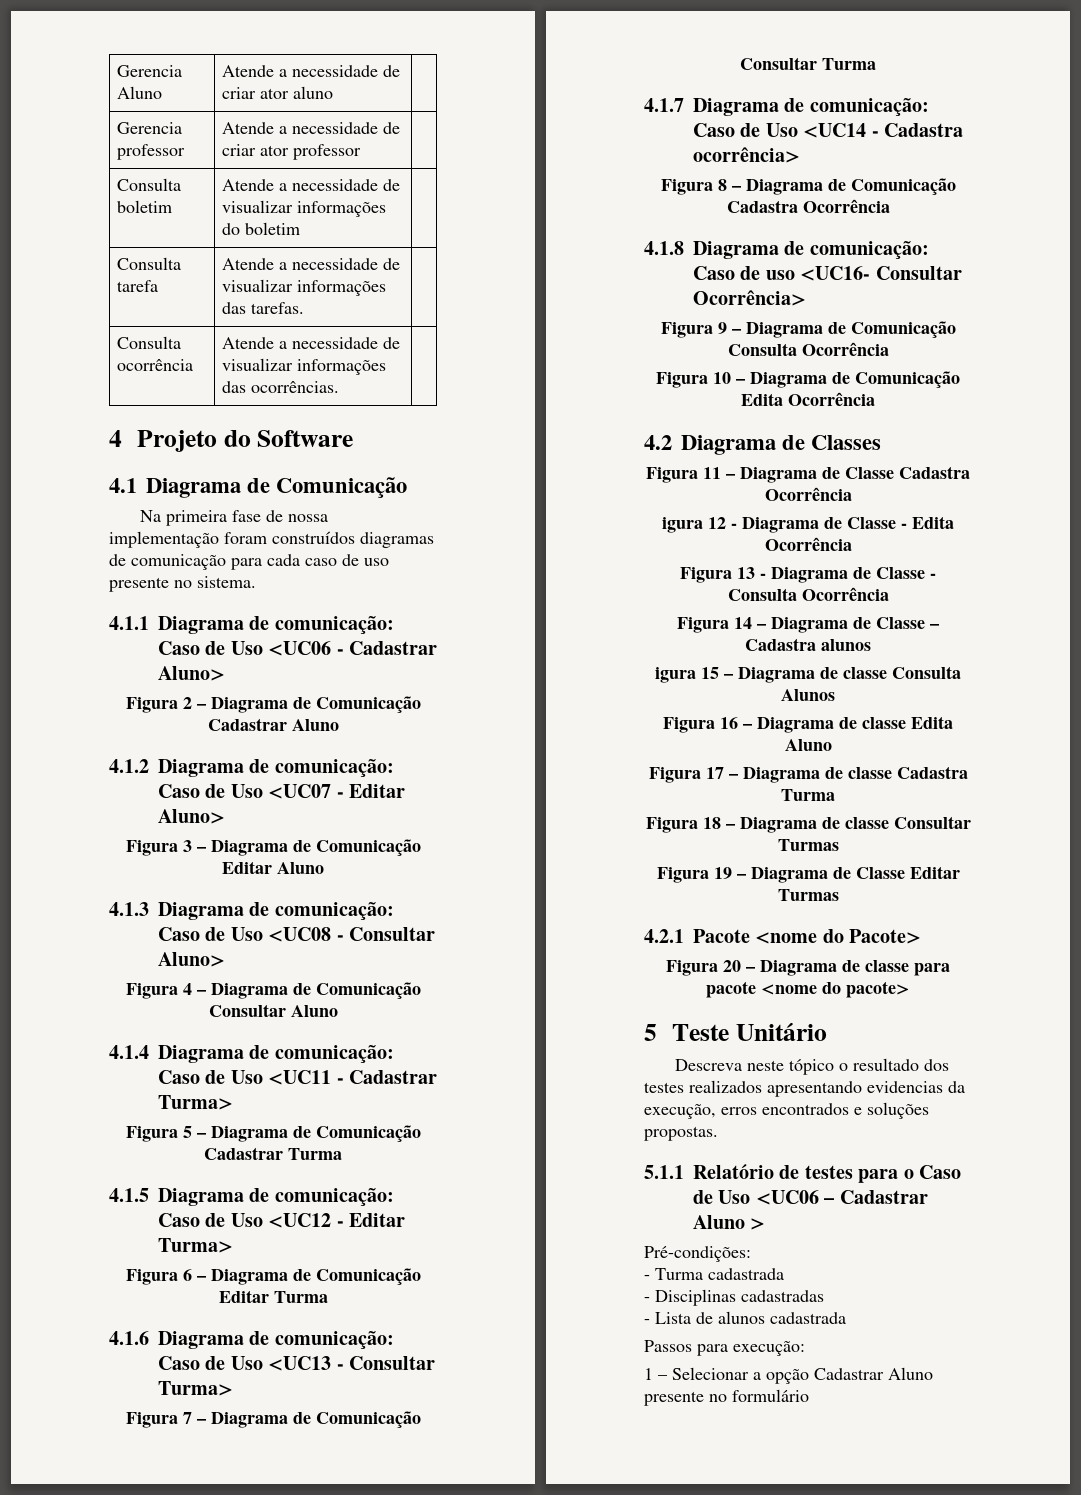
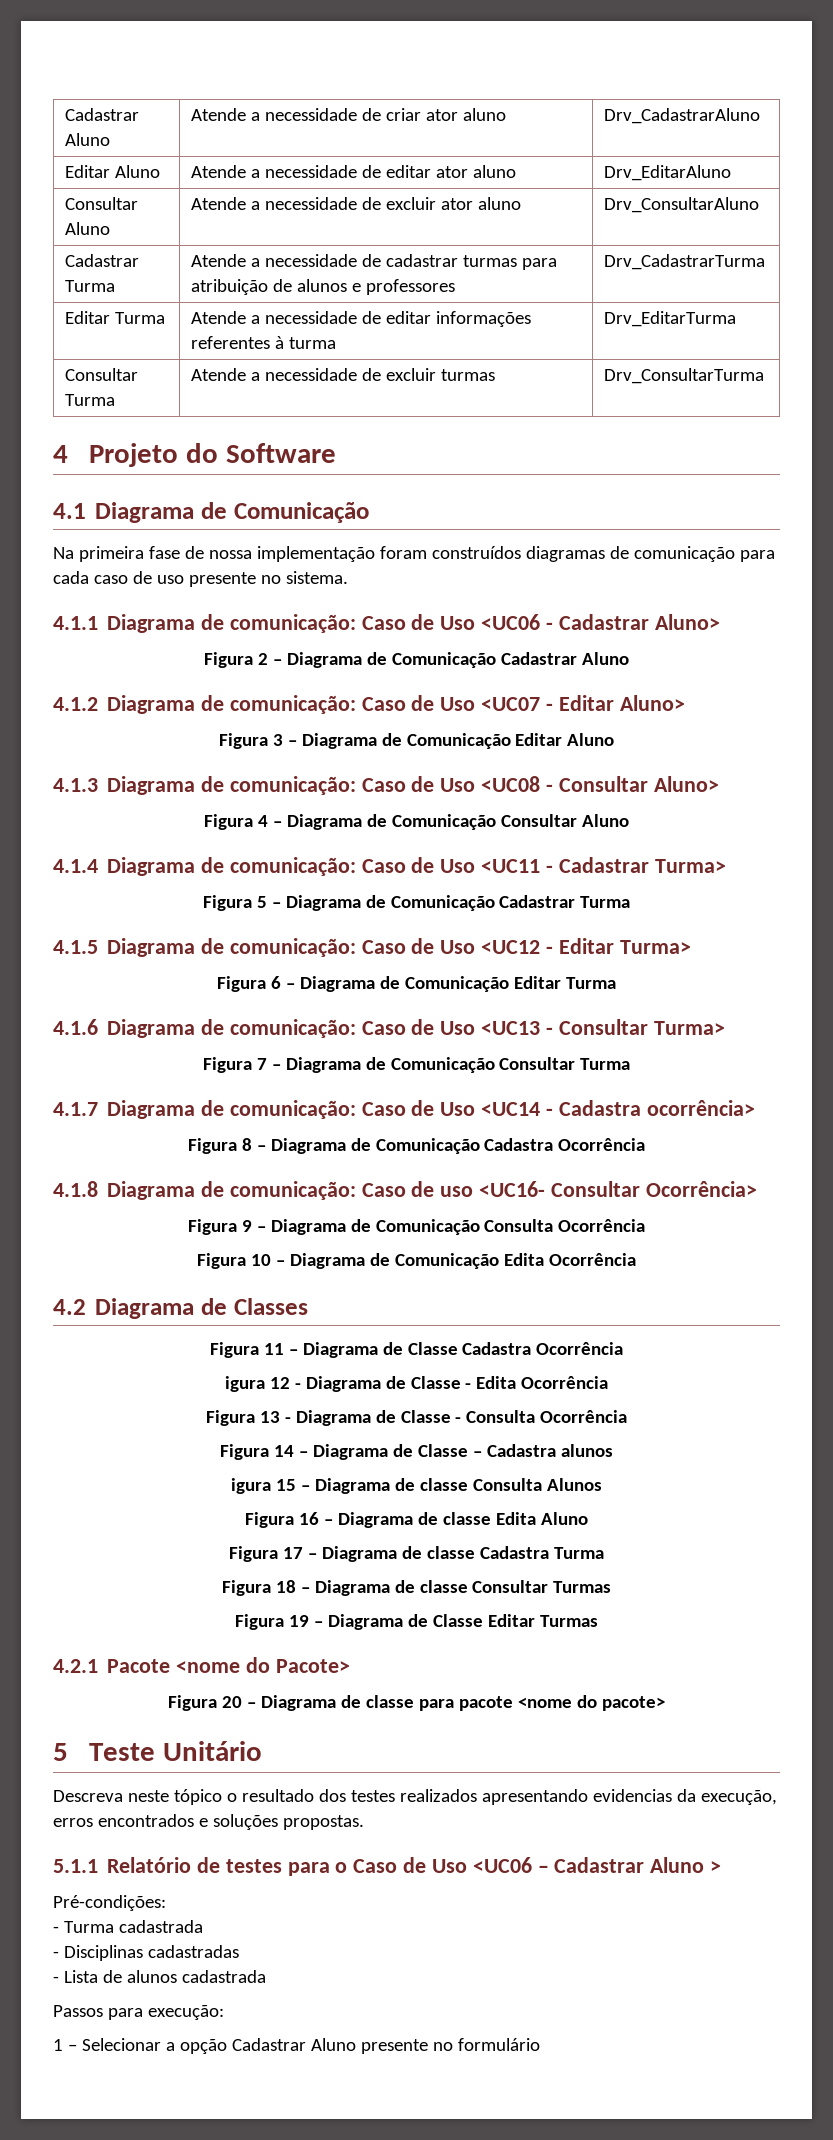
- Gerencia Aluno | Atende a necessidade de criar ator aluno |
- Gerencia professor | Atende a necessidade de criar ator professor |
- Consulta boletim | Atende a necessidade de visualizar informações do boletim |
- Consulta tarefa | Atende a necessidade de visualizar informações das tarefas. |
- Consulta ocorrência | Atende a necessidade de visualizar informações das ocorrências. |
+ Cadastrar Aluno | Atende a necessidade de criar ator aluno | Drv_CadastrarAluno
+ Editar Aluno | Atende a necessidade de editar ator aluno | Drv_EditarAluno
+ Consultar Aluno | Atende a necessidade de excluir ator aluno | Drv_ConsultarAluno
+ Cadastrar Turma | Atende a necessidade de cadastrar turmas para atribuição de alunos e professores | Drv_CadastrarTurma
+ Editar Turma | Atende a necessidade de editar informações referentes à turma | Drv_EditarTurma
+ Consultar Turma | Atende a necessidade de excluir turmas | Drv_ConsultarTurma

